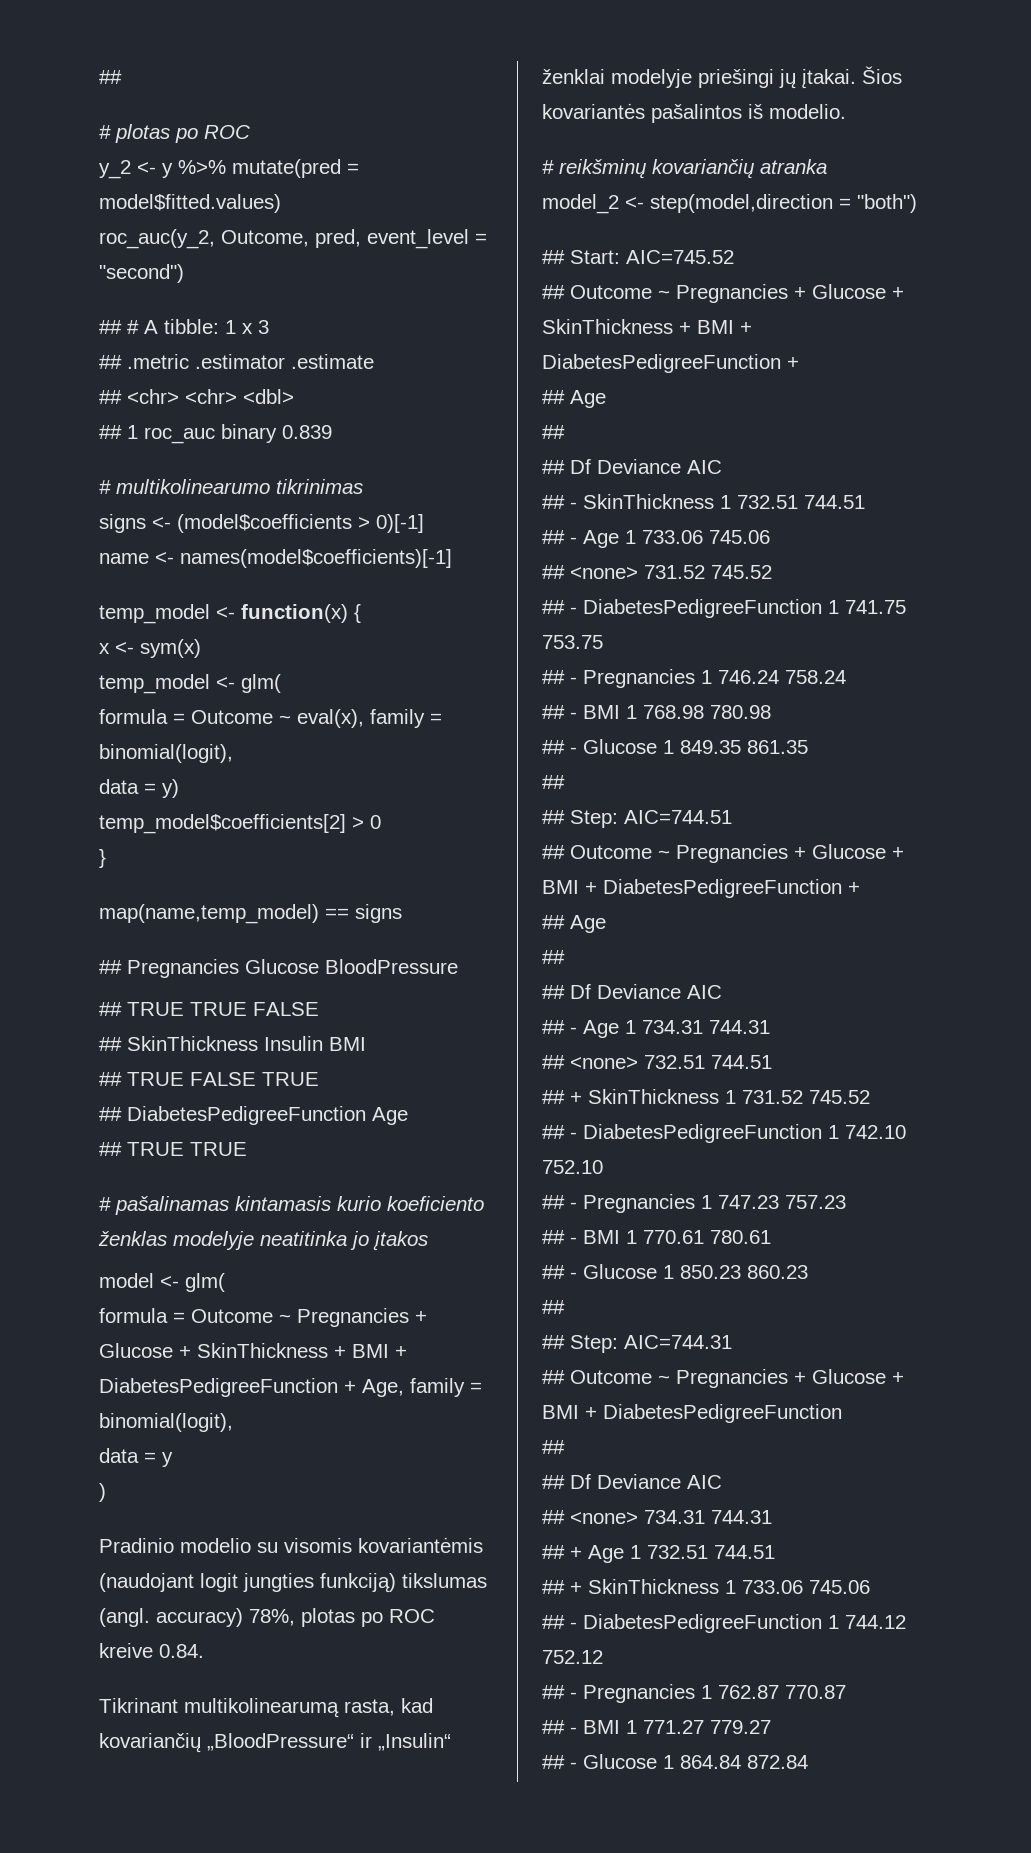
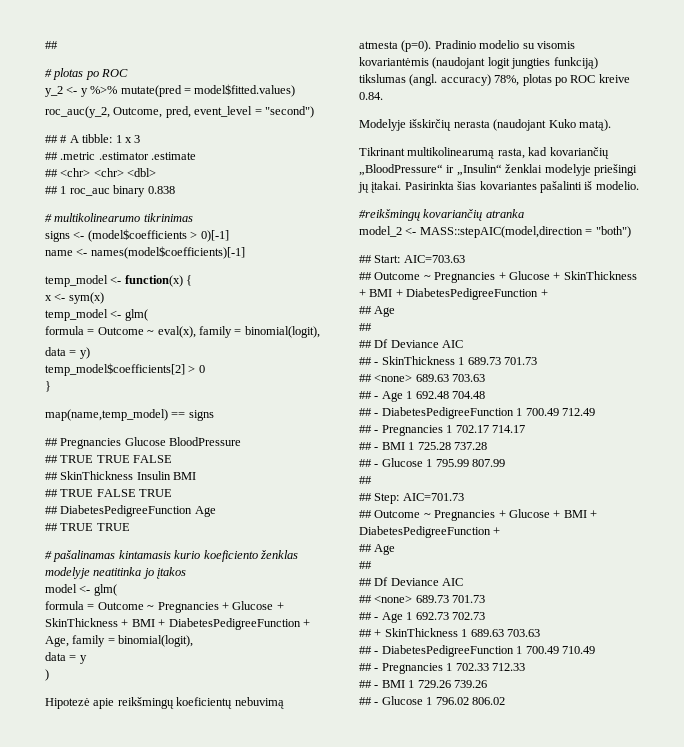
- ## 1 roc_auc binary 0.839
+ ## 1 roc_auc binary 0.838
+ Hipotezė apie reikšmingų koeficientų nebuvimą atmesta (p=0).
+ Modelyje išskirčių nerasta (naudojant Kuko matą).
- Šios kovariantės pašalintos iš modelio.
+ Pasirinkta šias kovariantes pašalinti iš modelio.
- # reikšminų kovariančių atranka
+ #reikšmingų kovariančių atranka
- model_2 <- step(model,direction = "both")
+ model_2 <- MASS::stepAIC(model,direction = "both")
- ## Start: AIC=745.52
+ ## Start: AIC=703.63
- ## - SkinThickness 1 732.51 744.51
- ## - Age 1 733.06 745.06
- ## <none> 731.52 745.52
- ## - DiabetesPedigreeFunction 1 741.75 753.75
- ## - Pregnancies 1 746.24 758.24
- ## - BMI 1 768.98 780.98
- ## - Glucose 1 849.35 861.35
+ ## - SkinThickness 1 689.73 701.73
+ ## <none> 689.63 703.63
+ ## - Age 1 692.48 704.48
+ ## - DiabetesPedigreeFunction 1 700.49 712.49
+ ## - Pregnancies 1 702.17 714.17
+ ## - BMI 1 725.28 737.28
+ ## - Glucose 1 795.99 807.99
  ##
- ## Step: AIC=744.51
+ ## Step: AIC=701.73
- ## - Age 1 734.31 744.31
- ## <none> 732.51 744.51
- ## + SkinThickness 1 731.52 745.52
- ## - DiabetesPedigreeFunction 1 742.10 752.10
- ## - Pregnancies 1 747.23 757.23
- ## - BMI 1 770.61 780.61
- ## - Glucose 1 850.23 860.23
- ##
- ## Step: AIC=744.31
- ## Outcome ~ Pregnancies + Glucose + BMI + DiabetesPedigreeFunction
- ##
- ## Df Deviance AIC
- ## <none> 734.31 744.31
- ## + Age 1 732.51 744.51
- ## + SkinThickness 1 733.06 745.06
- ## - DiabetesPedigreeFunction 1 744.12 752.12
- ## - Pregnancies 1 762.87 770.87
- ## - BMI 1 771.27 779.27
- ## - Glucose 1 864.84 872.84
+ ## <none> 689.73 701.73
+ ## - Age 1 692.73 702.73
+ ## + SkinThickness 1 689.63 703.63
+ ## - DiabetesPedigreeFunction 1 700.49 710.49
+ ## - Pregnancies 1 702.33 712.33
+ ## - BMI 1 729.26 739.26
+ ## - Glucose 1 796.02 806.02

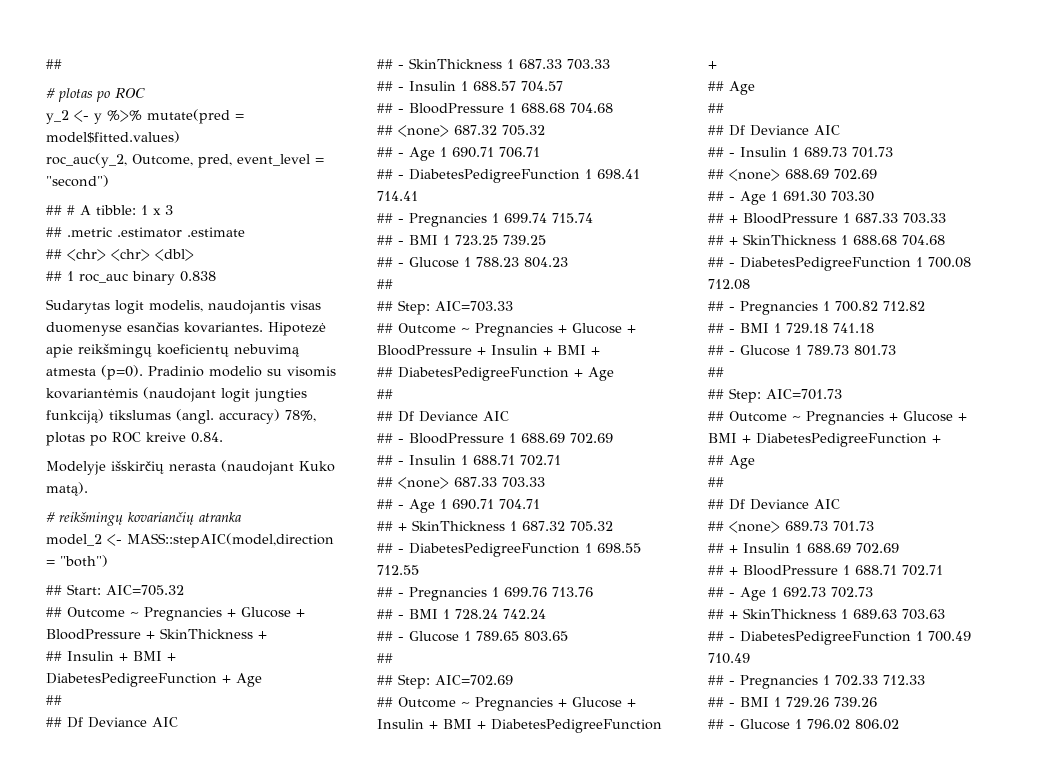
- # multikolinearumo tikrinimas
- signs <- (model$coefficients > 0)[-1]
- name <- names(model$coefficients)[-1]
- temp_model <- function(x) {
- x <- sym(x)
- temp_model <- glm(
- formula = Outcome ~ eval(x), family = binomial(logit),
- data = y)
- temp_model$coefficients[2] > 0
- }
- map(name,temp_model) == signs
- ## Pregnancies Glucose BloodPressure
- ## TRUE TRUE FALSE
- ## SkinThickness Insulin BMI
- ## TRUE FALSE TRUE
- ## DiabetesPedigreeFunction Age
- ## TRUE TRUE
- # pašalinamas kintamasis kurio koeficiento ženklas modelyje neatitinka jo įtakos
- model <- glm(
- formula = Outcome ~ Pregnancies + Glucose + SkinThickness + BMI + DiabetesPedigreeFunction + Age, family = binomial(logit),
- data = y
- )
- Hipotezė apie reikšmingų koeficientų nebuvimą atmesta (p=0).
+ Sudarytas logit modelis, naudojantis visas duomenyse esančias kovariantes. Hipotezė apie reikšmingų koeficientų nebuvimą atmesta (p=0).
- Tikrinant multikolinearumą rasta, kad kovariančių „BloodPressure“ ir „Insulin“ ženklai modelyje priešingi jų įtakai. Pasirinkta šias kovariantes pašalinti iš modelio.
- #reikšmingų kovariančių atranka
+ # reikšmingų kovariančių atranka
- ## Start: AIC=703.63
- ## Outcome ~ Pregnancies + Glucose + SkinThickness + BMI + DiabetesPedigreeFunction +
+ ## Start: AIC=705.32
+ ## Outcome ~ Pregnancies + Glucose + BloodPressure + SkinThickness +
+ ## Insulin + BMI + DiabetesPedigreeFunction + Age
+ ##
+ ## Df Deviance AIC
+ ## - SkinThickness 1 687.33 703.33
+ ## - Insulin 1 688.57 704.57
+ ## - BloodPressure 1 688.68 704.68
+ ## <none> 687.32 705.32
+ ## - Age 1 690.71 706.71
+ ## - DiabetesPedigreeFunction 1 698.41 714.41
+ ## - Pregnancies 1 699.74 715.74
+ ## - BMI 1 723.25 739.25
+ ## - Glucose 1 788.23 804.23
+ ##
+ ## Step: AIC=703.33
+ ## Outcome ~ Pregnancies + Glucose + BloodPressure + Insulin + BMI +
+ ## DiabetesPedigreeFunction + Age
+ ##
+ ## Df Deviance AIC
+ ## - BloodPressure 1 688.69 702.69
+ ## - Insulin 1 688.71 702.71
+ ## <none> 687.33 703.33
+ ## - Age 1 690.71 704.71
+ ## + SkinThickness 1 687.32 705.32
+ ## - DiabetesPedigreeFunction 1 698.55 712.55
+ ## - Pregnancies 1 699.76 713.76
+ ## - BMI 1 728.24 742.24
+ ## - Glucose 1 789.65 803.65
+ ##
+ ## Step: AIC=702.69
+ ## Outcome ~ Pregnancies + Glucose + Insulin + BMI + DiabetesPedigreeFunction +
- ## - SkinThickness 1 689.73 701.73
+ ## - Insulin 1 689.73 701.73
- ## <none> 689.63 703.63
- ## - Age 1 692.48 704.48
- ## - DiabetesPedigreeFunction 1 700.49 712.49
- ## - Pregnancies 1 702.17 714.17
- ## - BMI 1 725.28 737.28
- ## - Glucose 1 795.99 807.99
+ ## <none> 688.69 702.69
+ ## - Age 1 691.30 703.30
+ ## + BloodPressure 1 687.33 703.33
+ ## + SkinThickness 1 688.68 704.68
+ ## - DiabetesPedigreeFunction 1 700.08 712.08
+ ## - Pregnancies 1 700.82 712.82
+ ## - BMI 1 729.18 741.18
+ ## - Glucose 1 789.73 801.73
+ ## + Insulin 1 688.69 702.69
+ ## + BloodPressure 1 688.71 702.71

